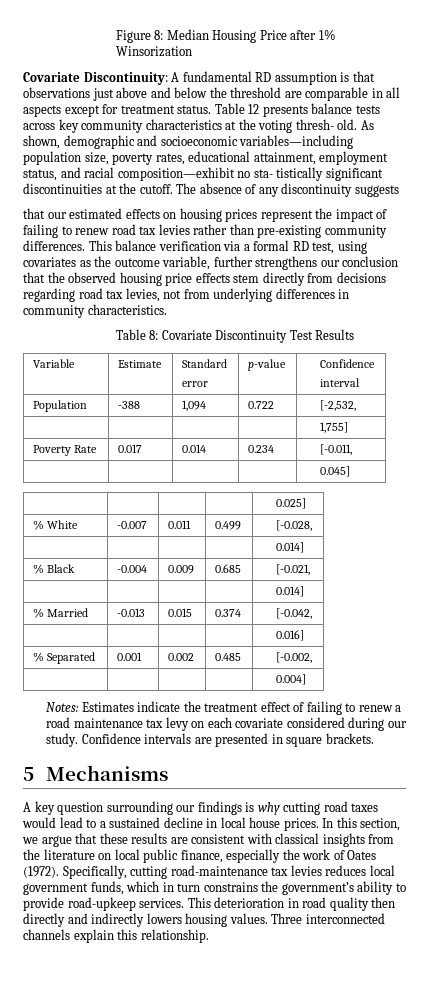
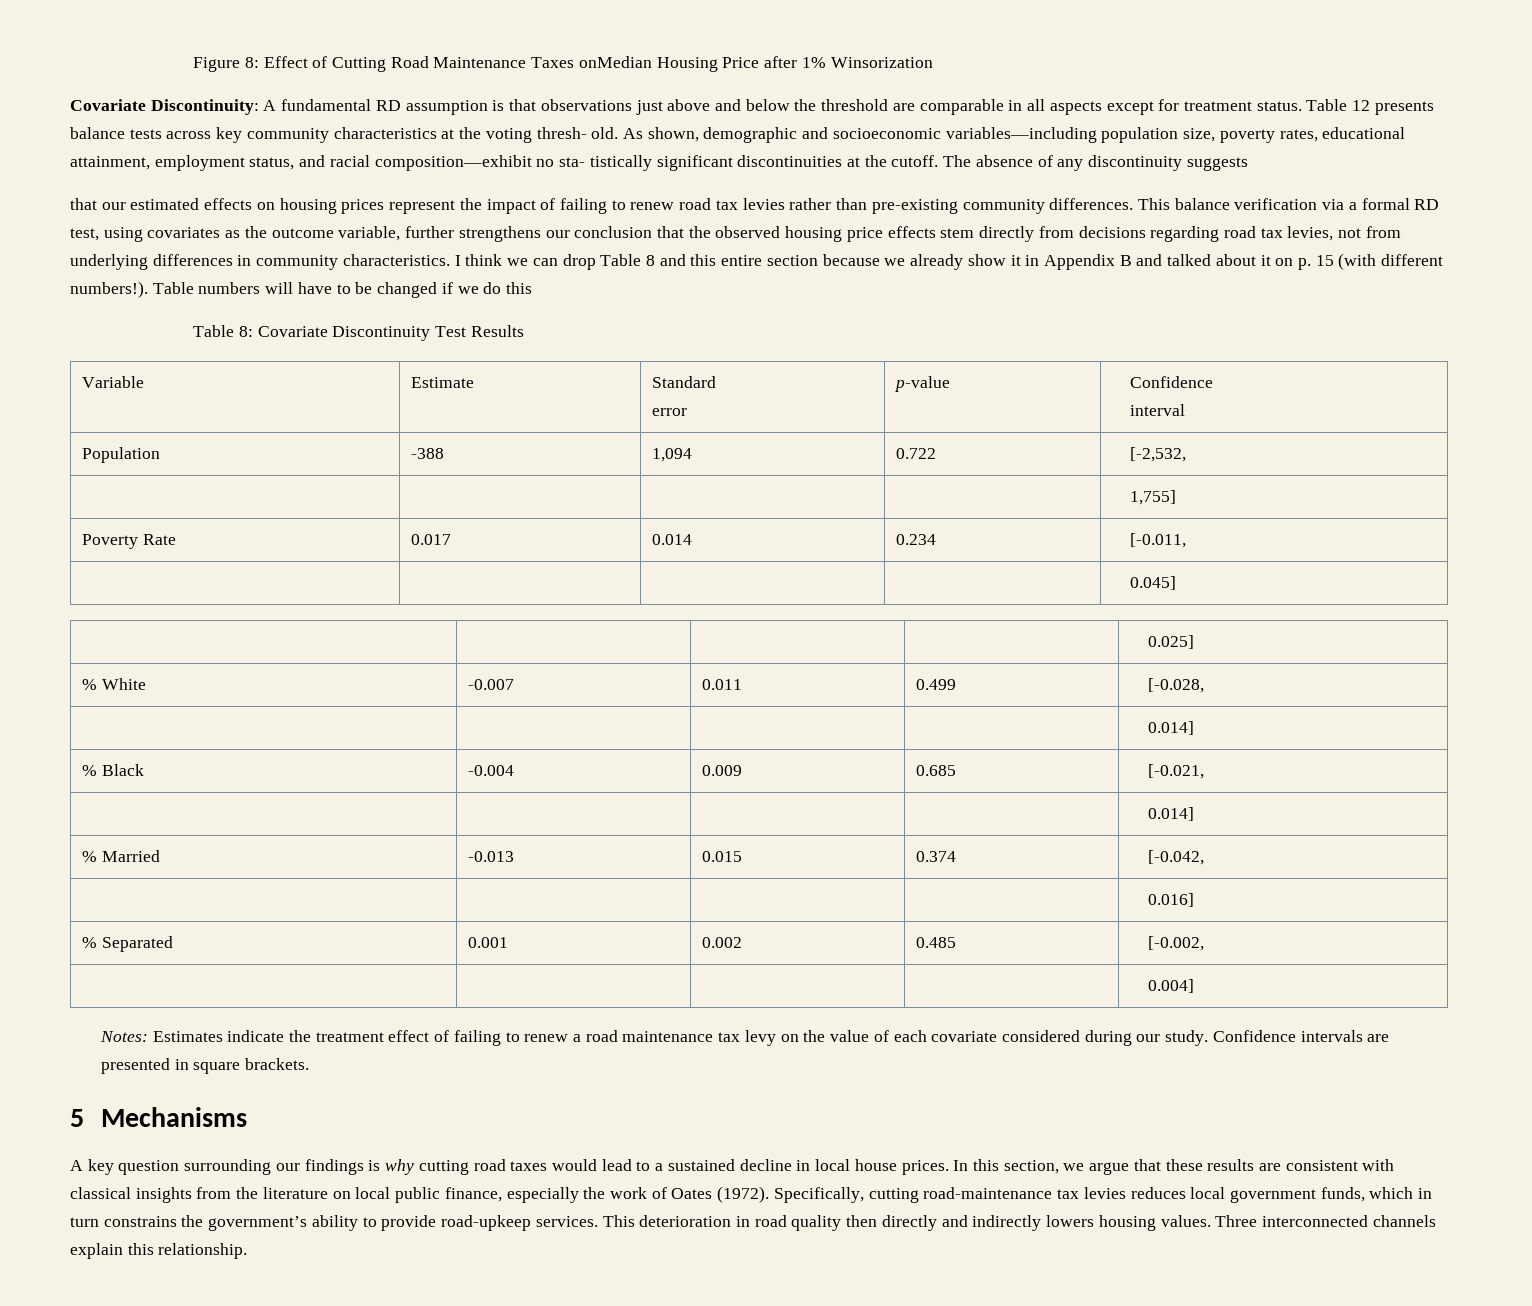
- Figure 8: Median Housing Price after 1% Winsorization
+ Figure 8: Effect of Cutting Road Maintenance Taxes onMedian Housing Price after 1% Winsorization
+ I think we can drop Table 8 and this entire section because we already show it in Appendix B and talked about it on p. 15 (with different numbers!). Table numbers will have to be changed if we do this
- Notes: Estimates indicate the treatment effect of failing to renew a road maintenance tax levy on each covariate considered during our study.
+ Notes: Estimates indicate the treatment effect of failing to renew a road maintenance tax levy on the value of each covariate considered during our study.

